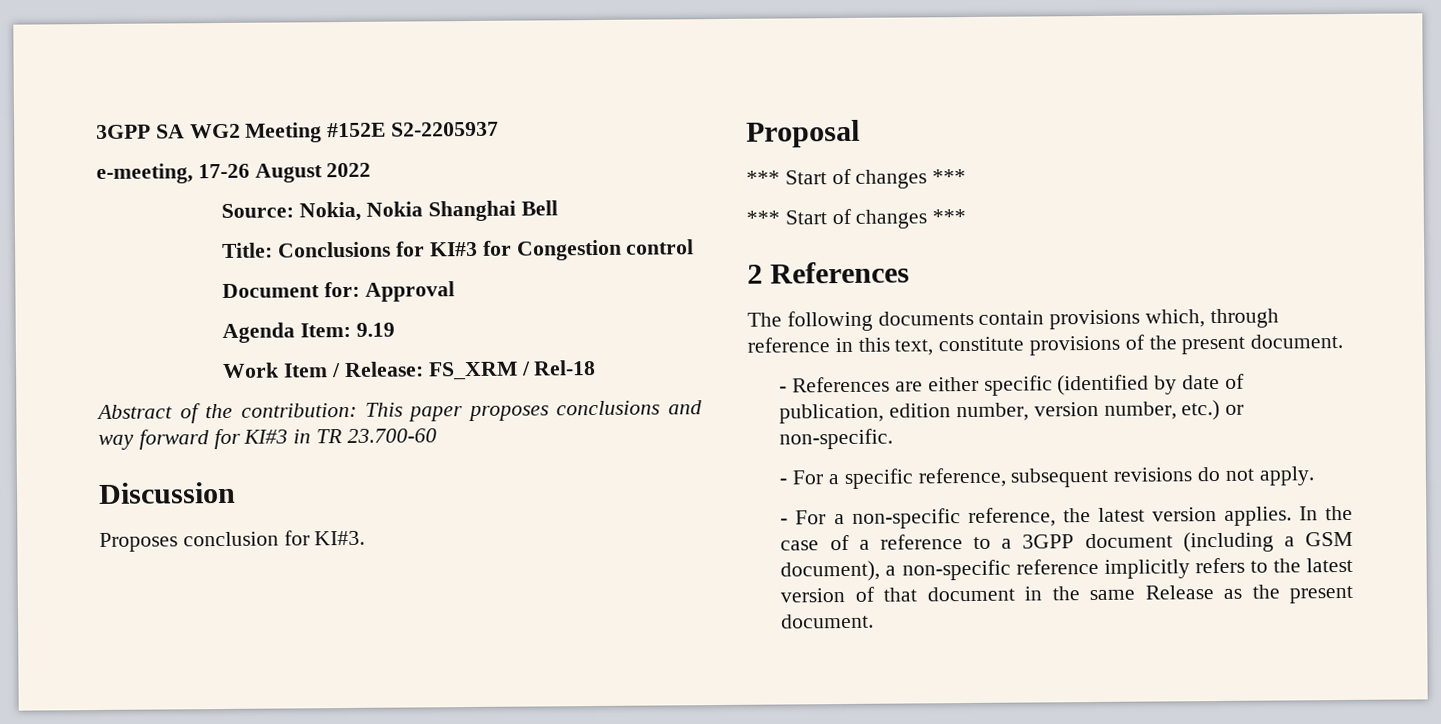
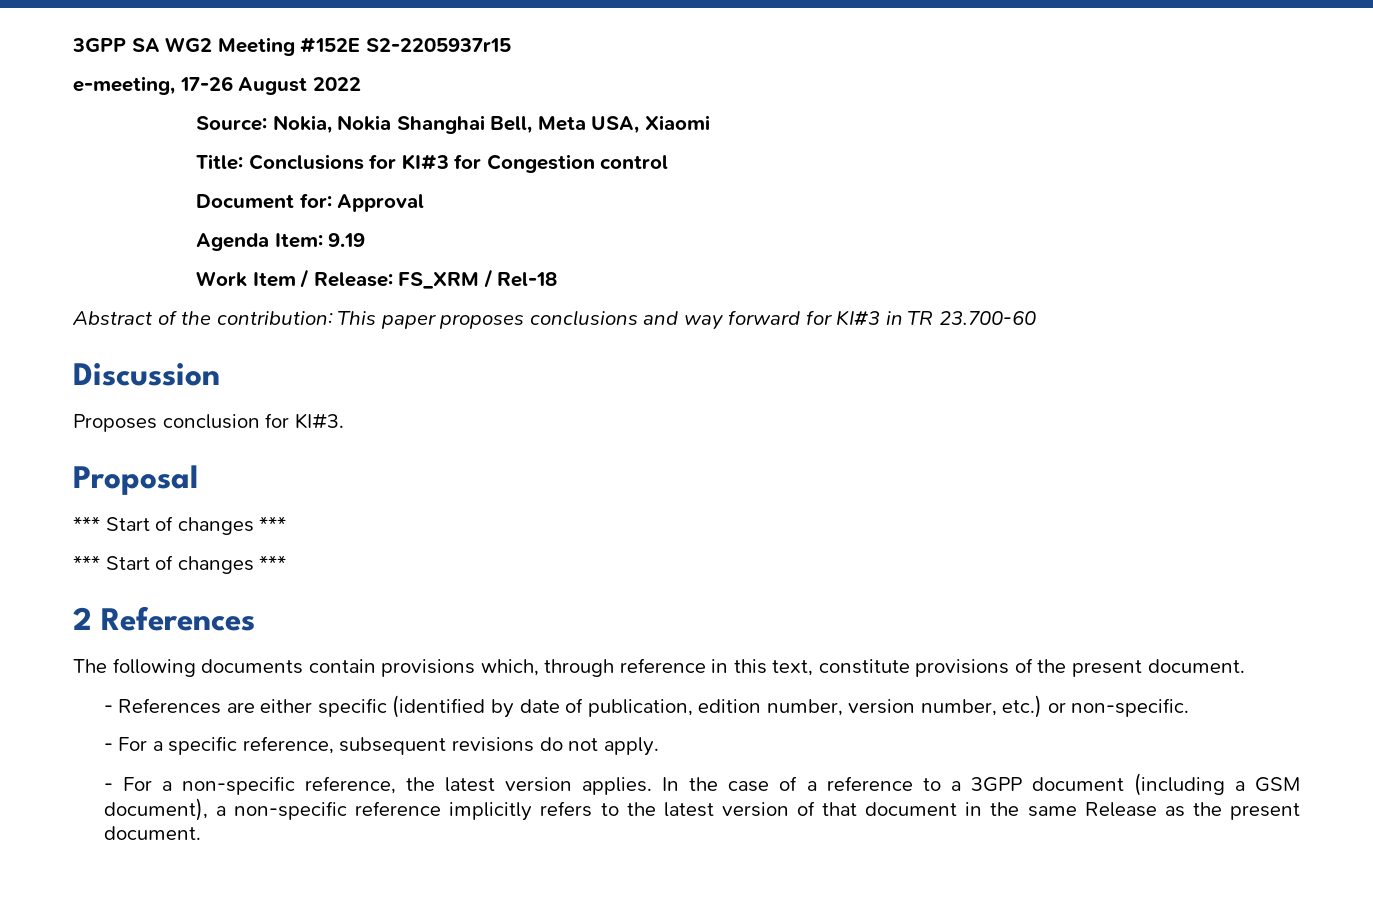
- 3GPP SA WG2 Meeting #152E S2-2205937
+ 3GPP SA WG2 Meeting #152E S2-2205937r15
- Source: Nokia, Nokia Shanghai Bell
+ Source: Nokia, Nokia Shanghai Bell, Meta USA, Xiaomi

